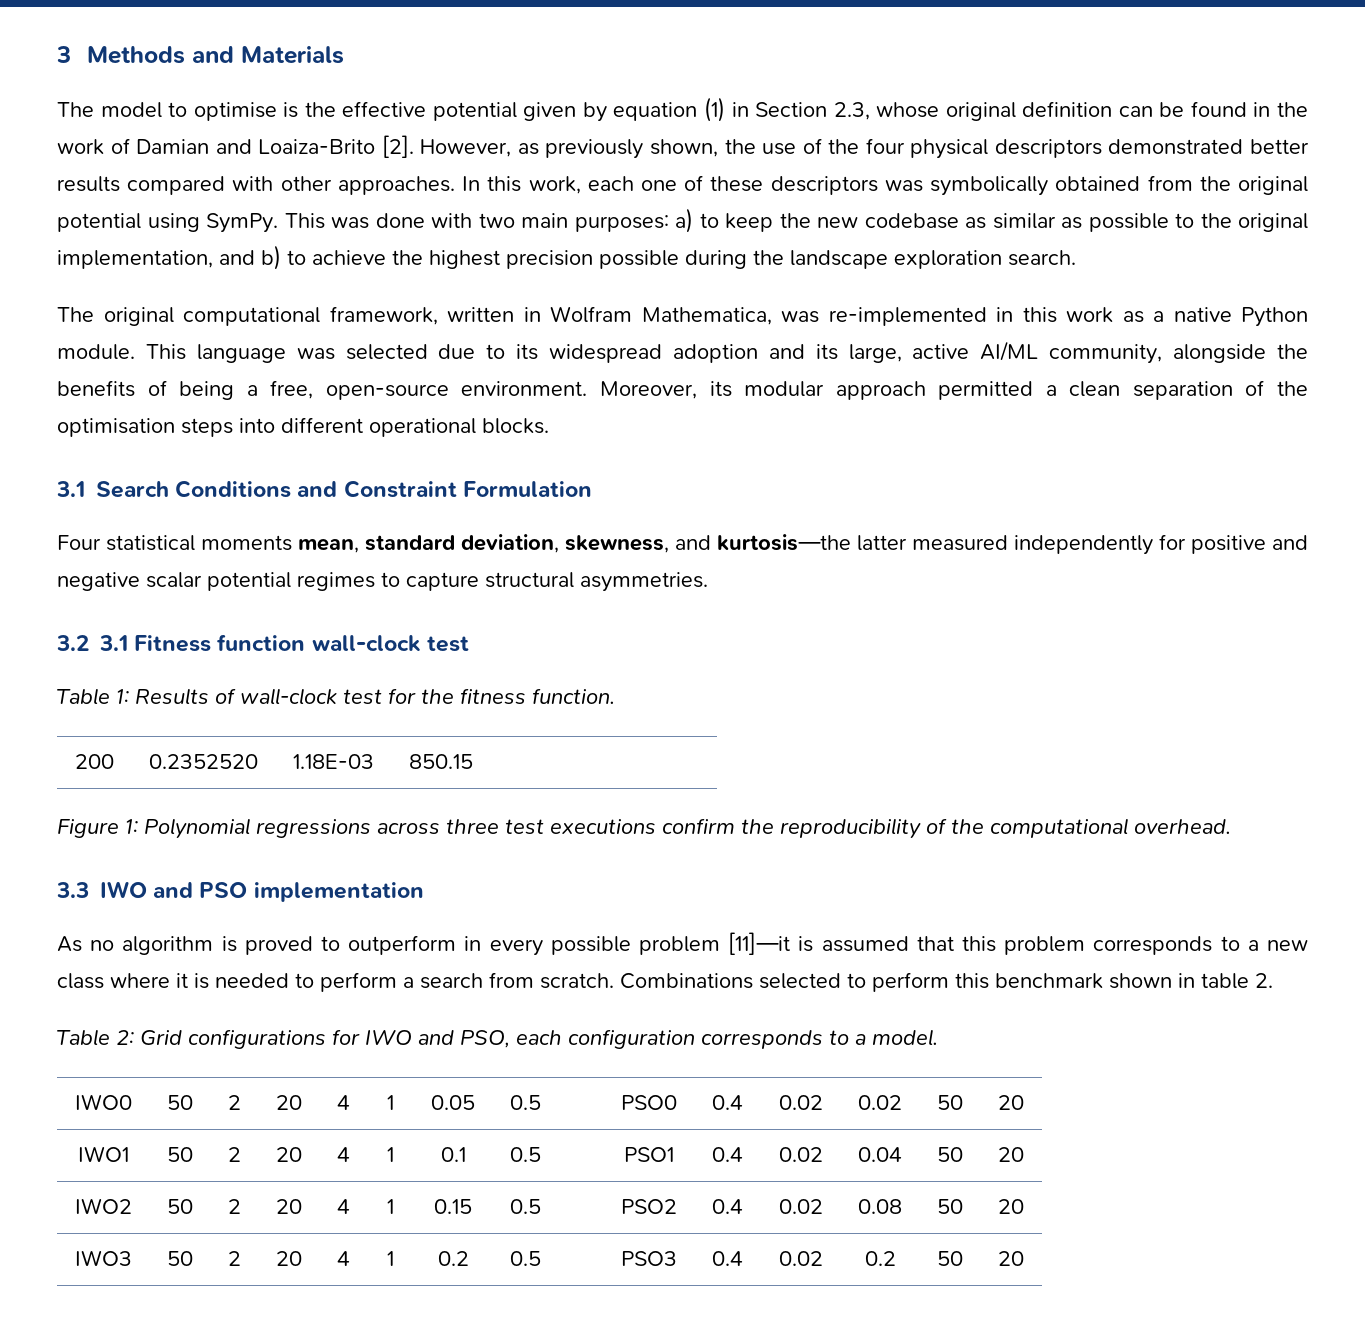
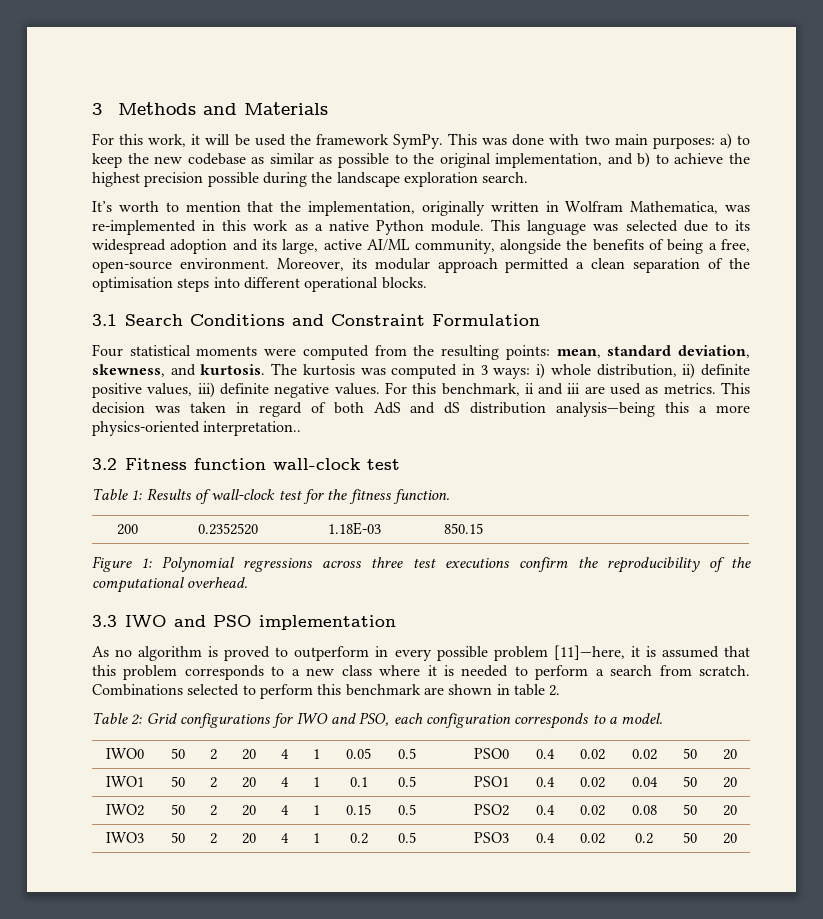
- The model to optimise is the effective potential given by equation (1) in Section 2.3, whose original definition can be found in the work of Damian and Loaiza-Brito [2]. However, as previously shown, the use of the four physical descriptors demonstrated better results compared with other approaches. In this work, each one of these descriptors was symbolically obtained from the original potential using SymPy.
+ For this work, it will be used the framework SymPy.
- The original computational framework, written in Wolfram Mathematica, was re-implemented in this work as a native Python module.
+ It’s worth to mention that the implementation, originally written in Wolfram Mathematica, was re-implemented in this work as a native Python module.
- Four statistical moments mean, standard deviation, skewness, and kurtosis—the latter measured independently for positive and negative scalar potential regimes to capture structural asymmetries.
+ Four statistical moments were computed from the resulting points: mean, standard deviation, skewness, and kurtosis. The kurtosis was computed in 3 ways: i) whole distribution, ii) definite positive values, iii) definite negative values. For this benchmark, ii and iii are used as metrics. This decision was taken in regard of both AdS and dS distribution analysis—being this a more physics-oriented interpretation..
- 3.2 3.1 Fitness function wall-clock test
+ 3.2 Fitness function wall-clock test
- As no algorithm is proved to outperform in every possible problem [11]—it is assumed that this problem corresponds to a new class where it is needed to perform a search from scratch.
+ As no algorithm is proved to outperform in every possible problem [11]—here, it is assumed that this problem corresponds to a new class where it is needed to perform a search from scratch.
- Combinations selected to perform this benchmark shown in table 2.
+ Combinations selected to perform this benchmark are shown in table 2.

